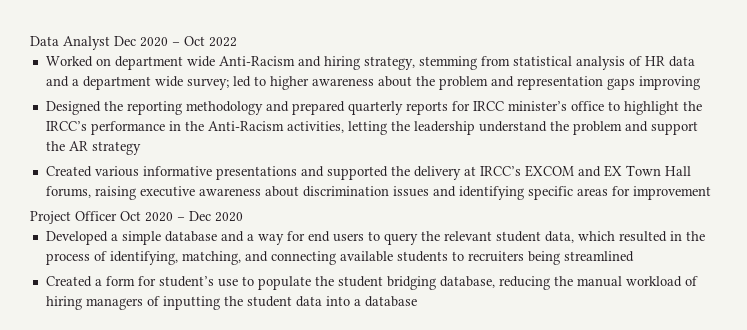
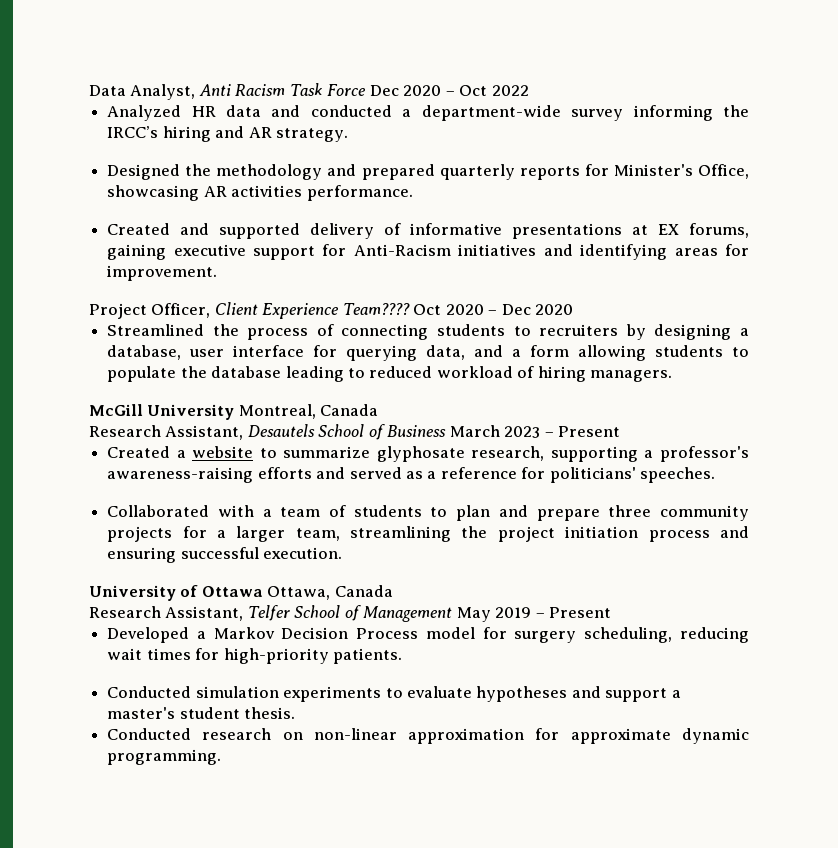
- Data Analyst Dec 2020 – Oct 2022
+ Data Analyst, Anti Racism Task Force Dec 2020 – Oct 2022
- Worked on department wide Anti-Racism and hiring strategy, stemming from statistical analysis of HR data and a department wide survey; led to higher awareness about the problem and representation gaps improving
+ Analyzed HR data and conducted a department-wide survey informing the IRCC’s hiring and AR strategy.
- Designed the reporting methodology and prepared quarterly reports for IRCC minister’s office to highlight the IRCC’s performance in the Anti-Racism activities, letting the leadership understand the problem and support the AR strategy
- Created various informative presentations and supported the delivery at IRCC’s EXCOM and EX Town Hall forums, raising executive awareness about discrimination issues and identifying specific areas for improvement
+ Designed the methodology and prepared quarterly reports for Minister's Office, showcasing AR activities performance.
+ Created and supported delivery of informative presentations at EX forums, gaining executive support for Anti-Racism initiatives and identifying areas for improvement.
- Project Officer Oct 2020 – Dec 2020
+ Project Officer, Client Experience Team???? Oct 2020 – Dec 2020
- Developed a simple database and a way for end users to query the relevant student data, which resulted in the process of identifying, matching, and connecting available students to recruiters being streamlined
- Created a form for student’s use to populate the student bridging database, reducing the manual workload of hiring managers of inputting the student data into a database
+ Streamlined the process of connecting students to recruiters by designing a database, user interface for querying data, and a form allowing students to populate the database leading to reduced workload of hiring managers.
+ McGill University Montreal, Canada
+ Research Assistant, Desautels School of Business March 2023 – Present
+ Created a website to summarize glyphosate research, supporting a professor's awareness-raising efforts and served as a reference for politicians' speeches.
+ Collaborated with a team of students to plan and prepare three community projects for a larger team, streamlining the project initiation process and ensuring successful execution.
+ University of Ottawa Ottawa, Canada
+ Research Assistant, Telfer School of Management May 2019 – Present
+ Developed a Markov Decision Process model for surgery scheduling, reducing wait times for high-priority patients.
+ Conducted simulation experiments to evaluate hypotheses and support a master's student thesis.
+ Conducted research on non-linear approximation for approximate dynamic programming.

